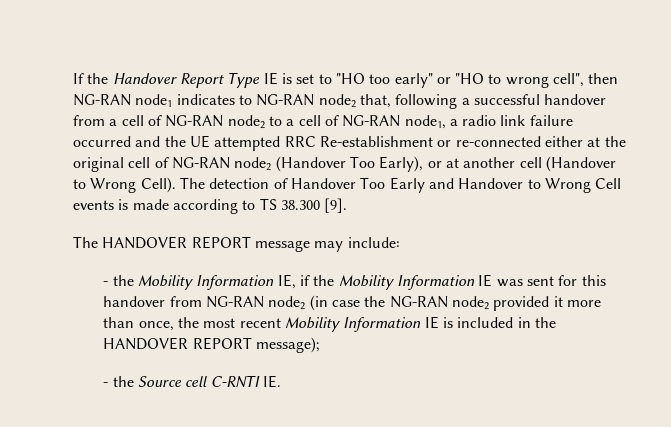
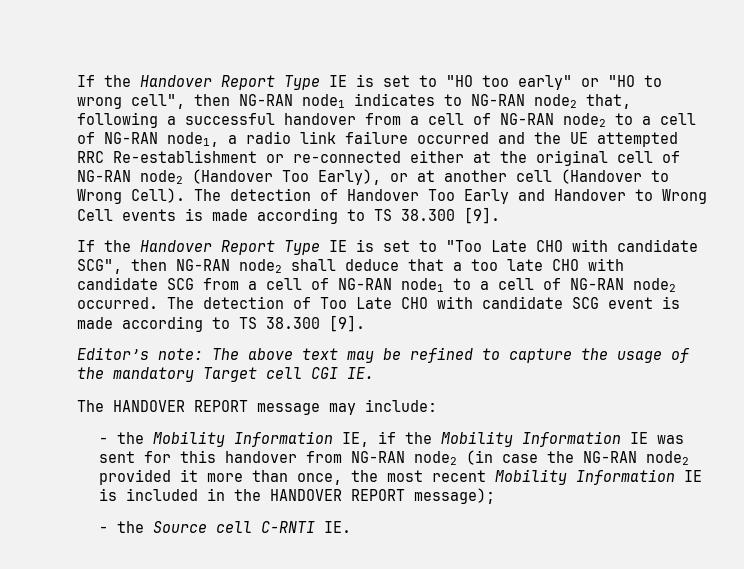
+ If the Handover Report Type IE is set to "Too Late CHO with candidate SCG", then NG-RAN node2 shall deduce that a too late CHO with candidate SCG from a cell of NG-RAN node1 to a cell of NG-RAN node2 occurred. The detection of Too Late CHO with candidate SCG event is made according to TS 38.300 [9].
+ Editor’s note: The above text may be refined to capture the usage of the mandatory Target cell CGI IE.

